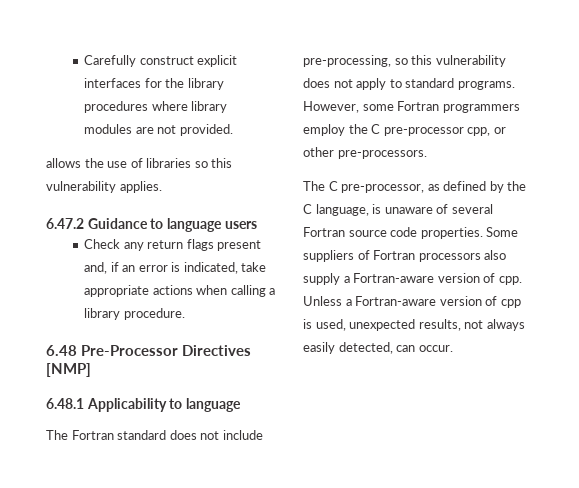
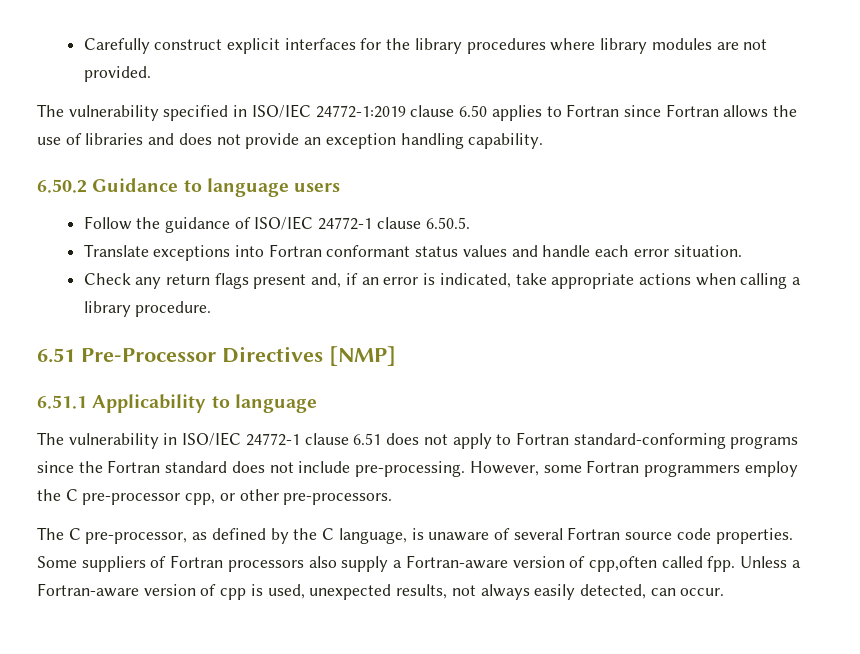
- allows the use of libraries so this vulnerability applies.
- 6.47.2 Guidance to language users
+ The vulnerability specified in ISO/IEC 24772-1:2019 clause 6.50 applies to Fortran since Fortran allows the use of libraries and does not provide an exception handling capability.
+ 6.50.2 Guidance to language users
+ Follow the guidance of ISO/IEC 24772-1 clause 6.50.5.
+ Translate exceptions into Fortran conformant status values and handle each error situation.
- 6.48 Pre-Processor Directives [NMP]
+ 6.51 Pre-Processor Directives [NMP]
- 6.48.1 Applicability to language
+ 6.51.1 Applicability to language
- The Fortran standard does not include pre-processing, so this vulnerability does not apply to standard programs.
+ The vulnerability in ISO/IEC 24772-1 clause 6.51 does not apply to Fortran standard-conforming programs since the Fortran standard does not include pre-processing.
- Some suppliers of Fortran processors also supply a Fortran-aware version of cpp.
+ Some suppliers of Fortran processors also supply a Fortran-aware version of cpp,often called fpp.

